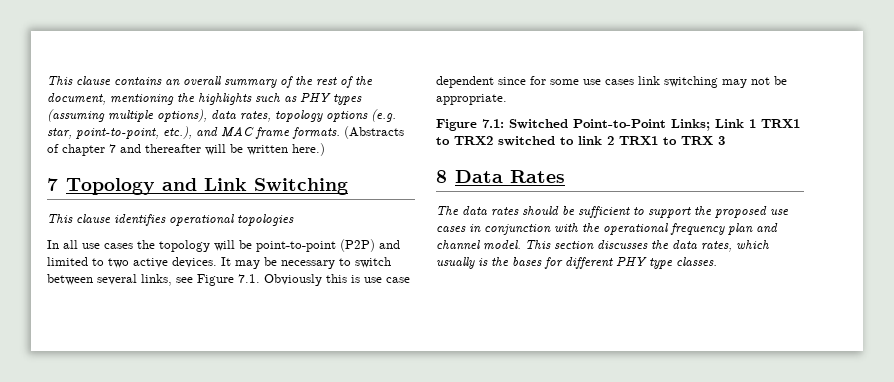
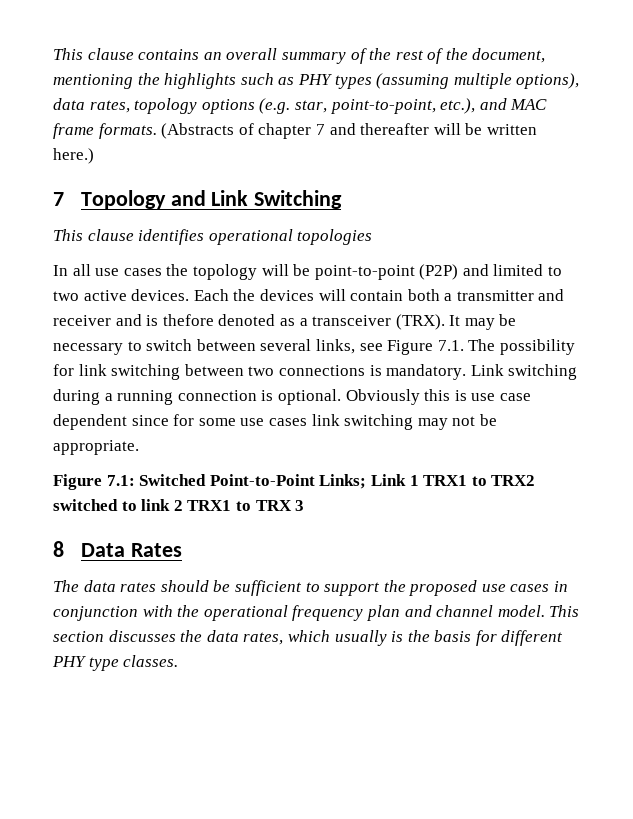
+ Each the devices will contain both a transmitter and receiver and is thefore denoted as a transceiver (TRX).
- It may be necessary to switch between several links, see Figure 7.1. Obviously this is use case dependent since for some use cases link switching may not be appropriate.
+ It may be necessary to switch between several links, see Figure 7.1. The possibility for link switching between two connections is mandatory. Link switching during a running connection is optional. Obviously this is use case dependent since for some use cases link switching may not be appropriate.
- This section discusses the data rates, which usually is the bases for different PHY type classes.
+ This section discusses the data rates, which usually is the basis for different PHY type classes.

